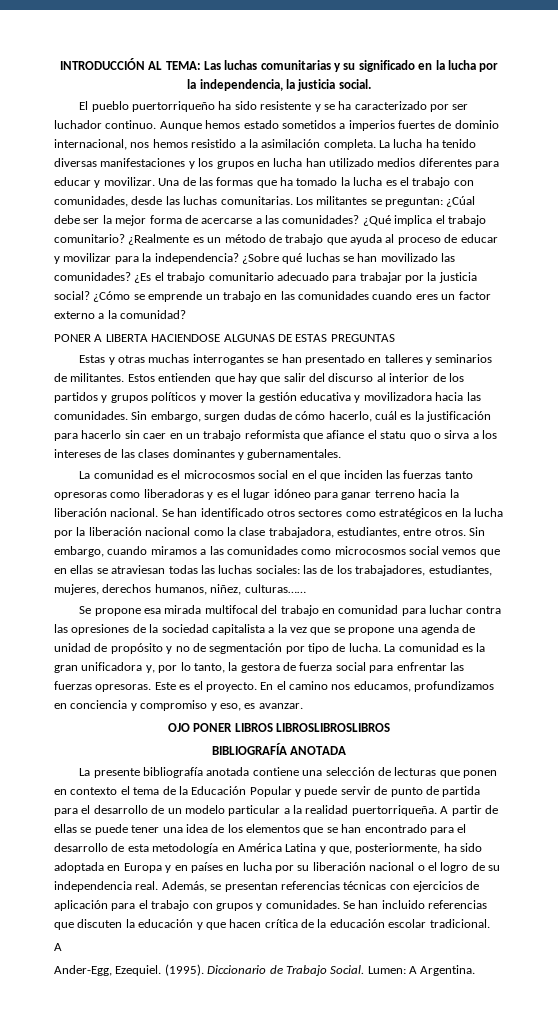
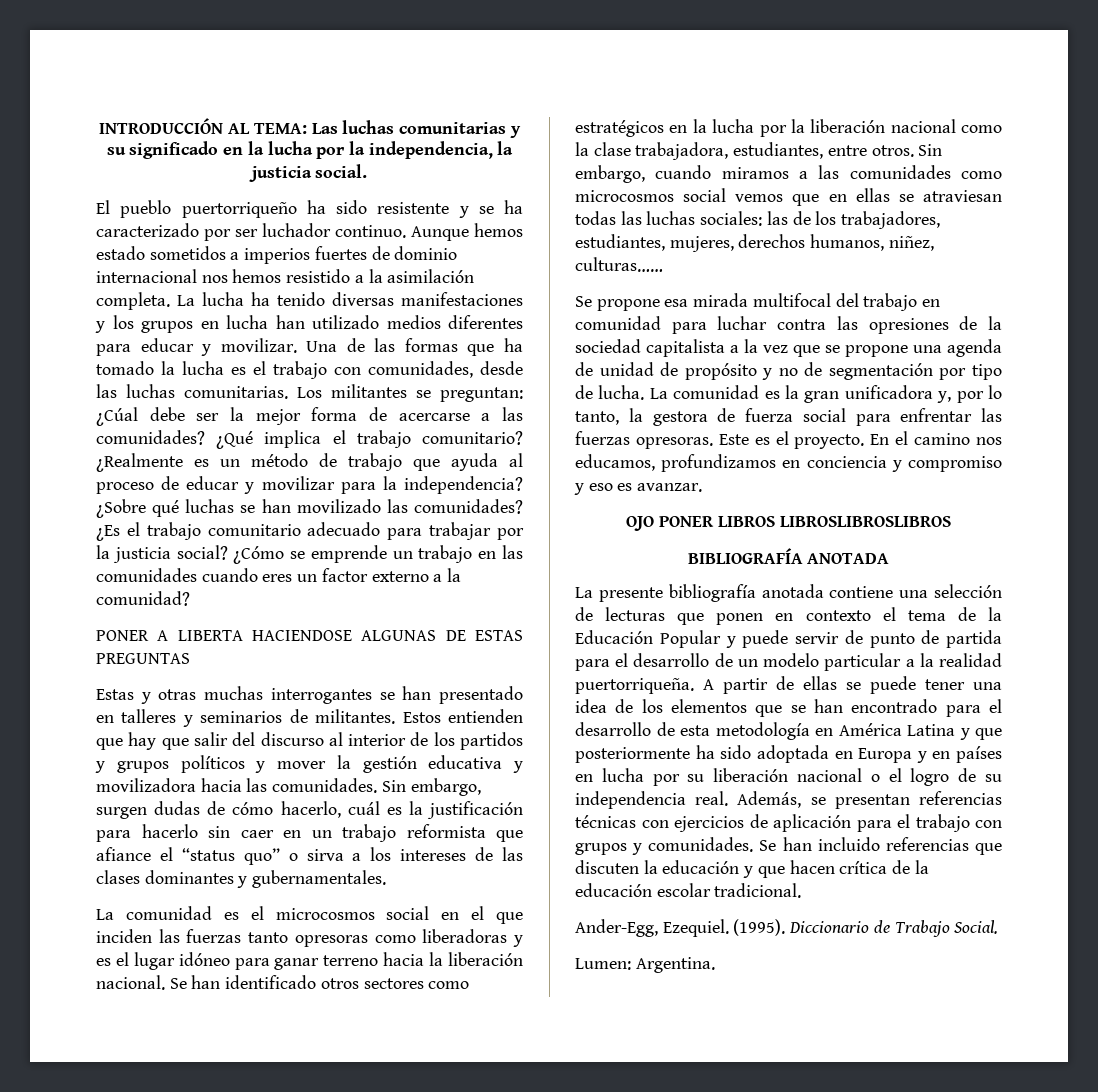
- Aunque hemos estado sometidos a imperios fuertes de dominio internacional, nos hemos resistido a la asimilación completa.
+ Aunque hemos estado sometidos a imperios fuertes de dominio internacional nos hemos resistido a la asimilación completa.
- Sin embargo, surgen dudas de cómo hacerlo, cuál es la justificación para hacerlo sin caer en un trabajo reformista que afiance el statu quo o sirva a los intereses de las clases dominantes y gubernamentales.
+ Sin embargo, surgen dudas de cómo hacerlo, cuál es la justificación para hacerlo sin caer en un trabajo reformista que afiance el “status quo” o sirva a los intereses de las clases dominantes y gubernamentales.
- En el camino nos educamos, profundizamos en conciencia y compromiso y eso, es avanzar.
+ En el camino nos educamos, profundizamos en conciencia y compromiso y eso es avanzar.
- A partir de ellas se puede tener una idea de los elementos que se han encontrado para el desarrollo de esta metodología en América Latina y que, posteriormente, ha sido adoptada en Europa y en países en lucha por su liberación nacional o el logro de su independencia real.
+ A partir de ellas se puede tener una idea de los elementos que se han encontrado para el desarrollo de esta metodología en América Latina y que posteriormente ha sido adoptada en Europa y en países en lucha por su liberación nacional o el logro de su independencia real.
  Se han incluido referencias que discuten la educación y que hacen crítica de la educación escolar tradicional.
- A
- Diccionario de Trabajo Social. Lumen: A Argentina.
+ Diccionario de Trabajo Social.
+ Lumen: Argentina.

